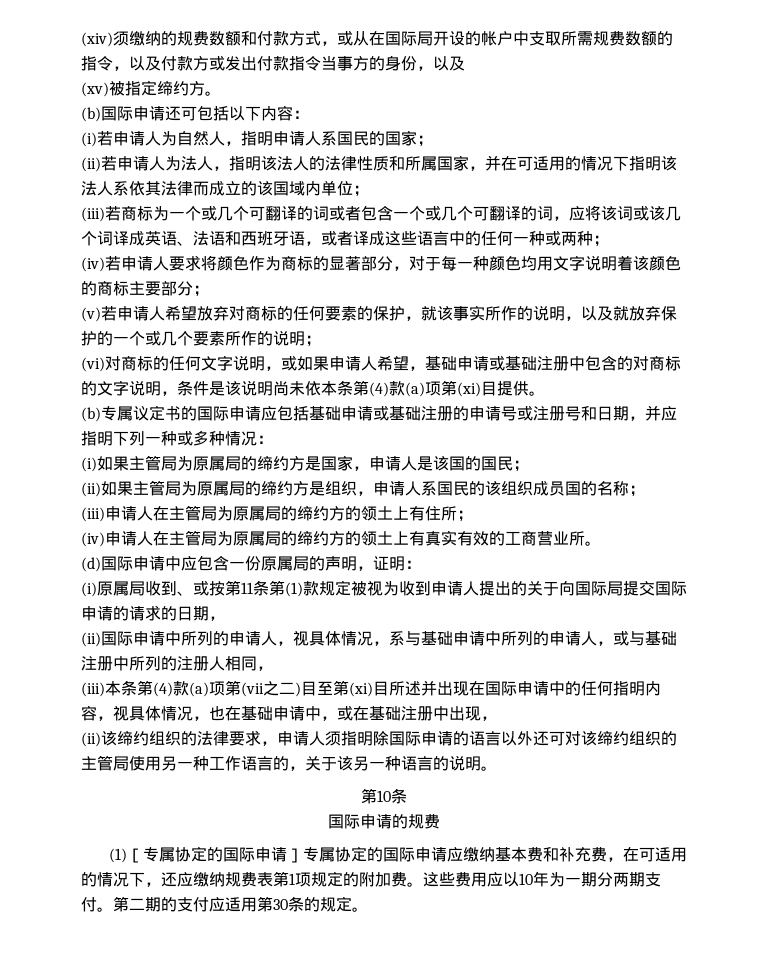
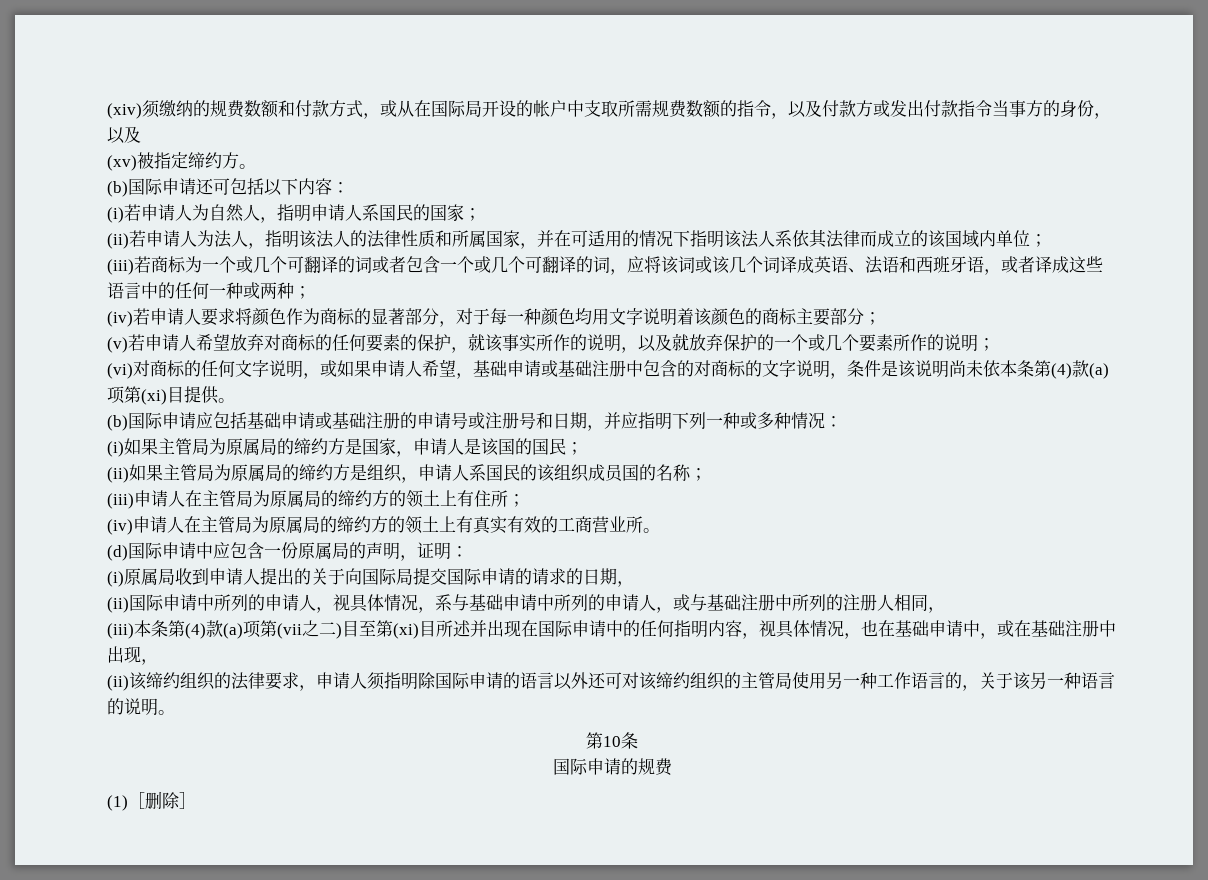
- (b)专属议定书的国际申请应包括基础申请或基础注册的申请号或注册号和日期，并应指明下列一种或多种情况：
+ (b)国际申请应包括基础申请或基础注册的申请号或注册号和日期，并应指明下列一种或多种情况：
- (i)原属局收到、或按第11条第(1)款规定被视为收到申请人提出的关于向国际局提交国际申请的请求的日期，
+ (i)原属局收到申请人提出的关于向国际局提交国际申请的请求的日期，
- (1)［专属协定的国际申请］专属协定的国际申请应缴纳基本费和补充费，在可适用的情况下，还应缴纳规费表第1项规定的附加费。这些费用应以10年为一期分两期支付。第二期的支付应适用第30条的规定。
+ (1)［删除］

